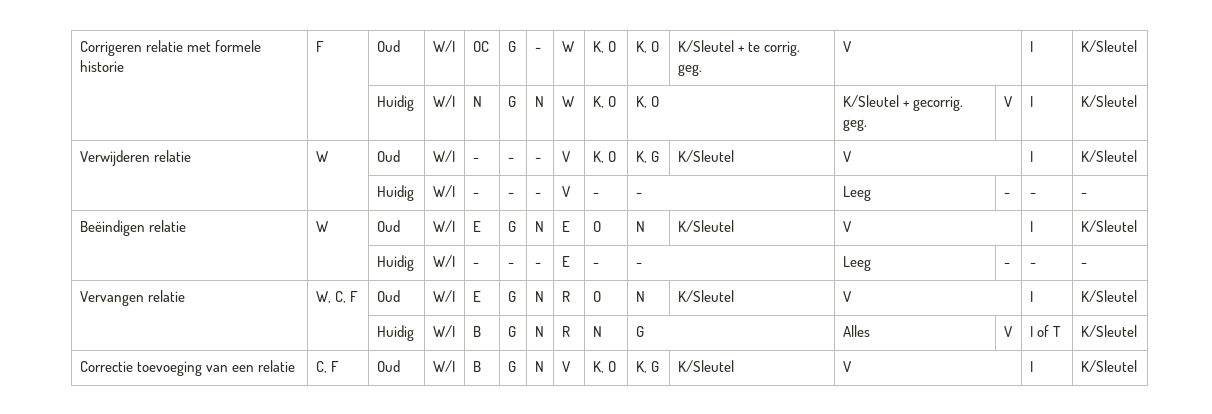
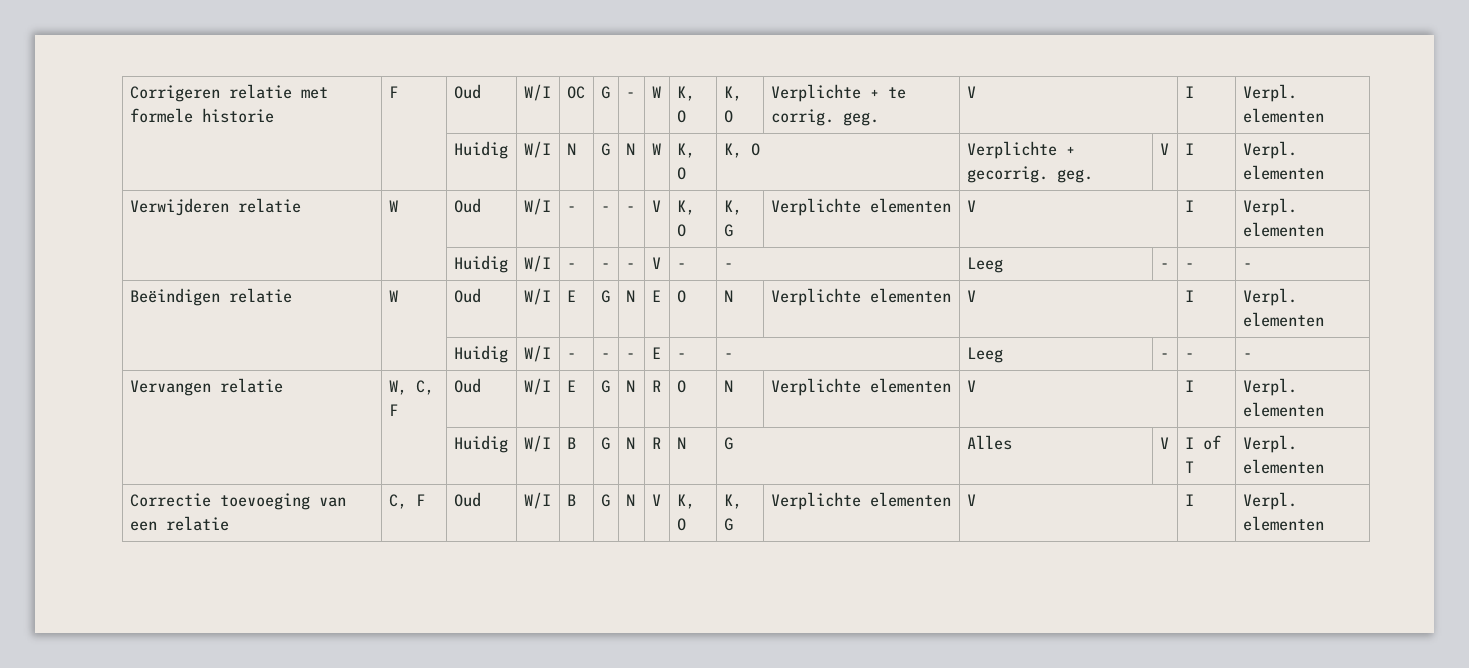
- Corrigeren relatie met formele historie | F | Oud | W/I | OC | G | - | W | K, O | K, O | K/Sleutel + te corrig. geg. | V | I | K/Sleutel
+ Corrigeren relatie met formele historie | F | Oud | W/I | OC | G | - | W | K, O | K, O | Verplichte + te corrig. geg. | V | I | Verpl. elementen
- | | Huidig | W/I | N | G | N | W | K, O | K, O | K/Sleutel + gecorrig. geg. | V | I | K/Sleutel
+ | | Huidig | W/I | N | G | N | W | K, O | K, O | Verplichte + gecorrig. geg. | V | I | Verpl. elementen
- Verwijderen relatie | W | Oud | W/I | - | - | - | V | K, O | K, G | K/Sleutel | V | I | K/Sleutel
+ Verwijderen relatie | W | Oud | W/I | - | - | - | V | K, O | K, G | Verplichte elementen | V | I | Verpl. elementen
- Beëindigen relatie | W | Oud | W/I | E | G | N | E | O | N | K/Sleutel | V | I | K/Sleutel
+ Beëindigen relatie | W | Oud | W/I | E | G | N | E | O | N | Verplichte elementen | V | I | Verpl. elementen
- Vervangen relatie | W, C, F | Oud | W/I | E | G | N | R | O | N | K/Sleutel | V | I | K/Sleutel
+ Vervangen relatie | W, C, F | Oud | W/I | E | G | N | R | O | N | Verplichte elementen | V | I | Verpl. elementen
- | | Huidig | W/I | B | G | N | R | N | G | Alles | V | I of T | K/Sleutel
+ | | Huidig | W/I | B | G | N | R | N | G | Alles | V | I of T | Verpl. elementen
- Correctie toevoeging van een relatie | C, F | Oud | W/I | B | G | N | V | K, O | K, G | K/Sleutel | V | I | K/Sleutel
+ Correctie toevoeging van een relatie | C, F | Oud | W/I | B | G | N | V | K, O | K, G | Verplichte elementen | V | I | Verpl. elementen

